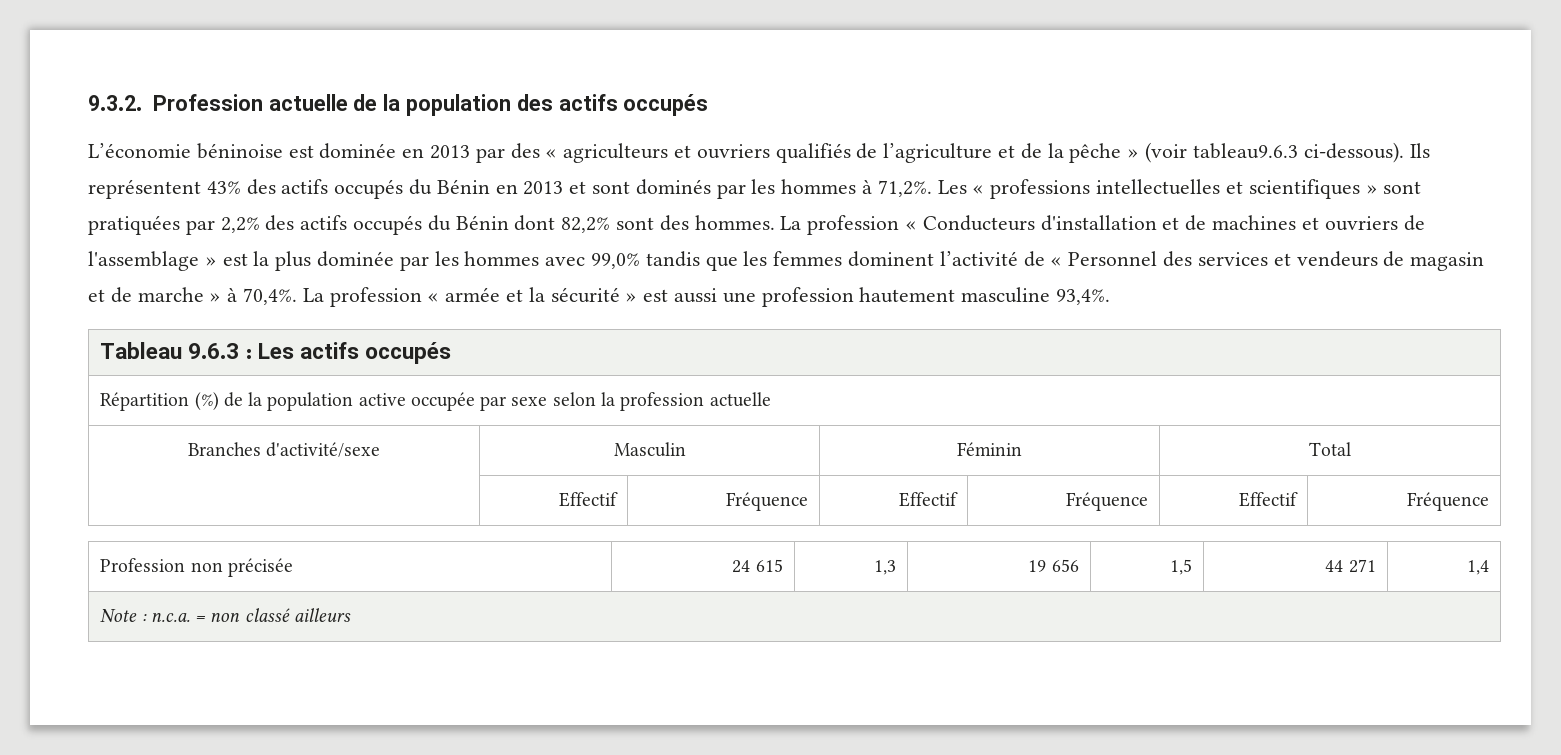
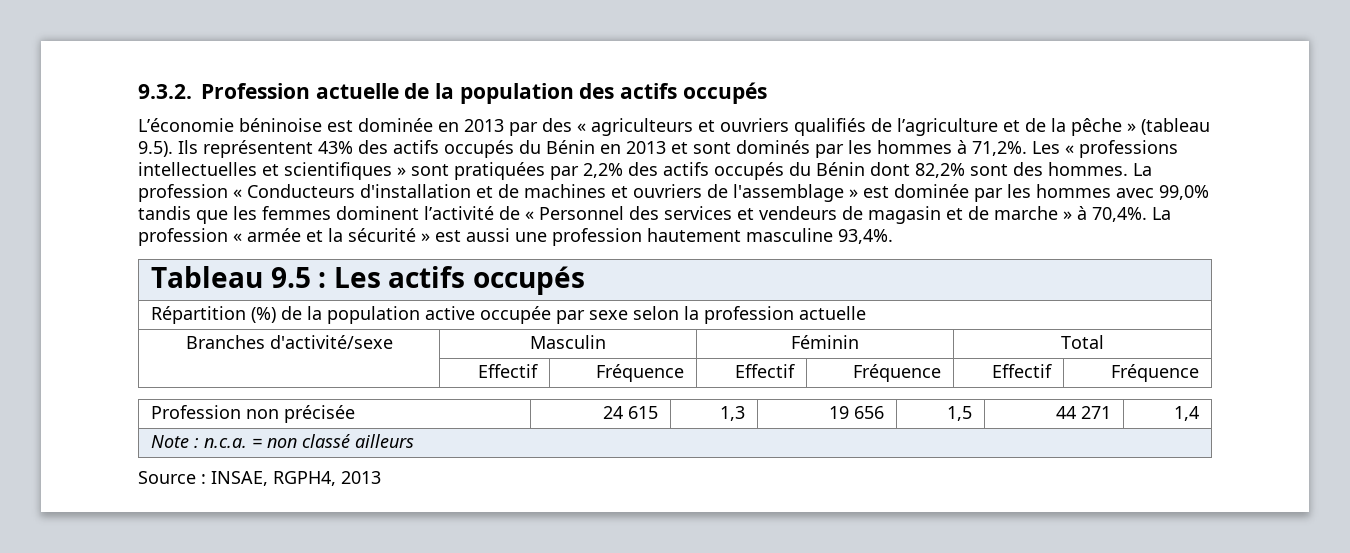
- L’économie béninoise est dominée en 2013 par des « agriculteurs et ouvriers qualifiés de l’agriculture et de la pêche » (voir tableau9.6.3 ci-dessous). Ils représentent 43% des actifs occupés du Bénin en 2013 et sont dominés par les hommes à 71,2%.
+ L’économie béninoise est dominée en 2013 par des « agriculteurs et ouvriers qualifiés de l’agriculture et de la pêche » (tableau 9.5). Ils représentent 43% des actifs occupés du Bénin en 2013 et sont dominés par les hommes à 71,2%.
- La profession « Conducteurs d'installation et de machines et ouvriers de l'assemblage » est la plus dominée par les hommes avec 99,0% tandis que les femmes dominent l’activité de « Personnel des services et vendeurs de magasin et de marche » à 70,4%.
+ La profession « Conducteurs d'installation et de machines et ouvriers de l'assemblage » est dominée par les hommes avec 99,0% tandis que les femmes dominent l’activité de « Personnel des services et vendeurs de magasin et de marche » à 70,4%.
- Tableau 9.6.3 : Les actifs occupés
+ Tableau 9.5 : Les actifs occupés
+ Source : INSAE, RGPH4, 2013

